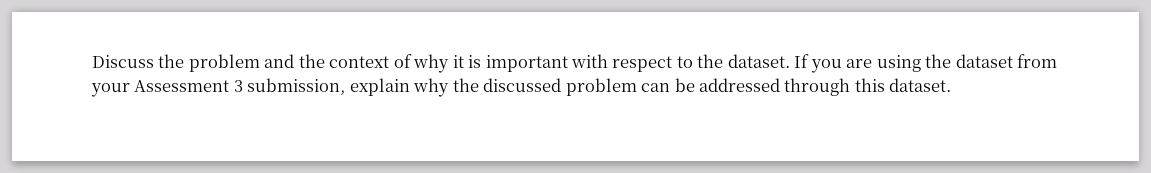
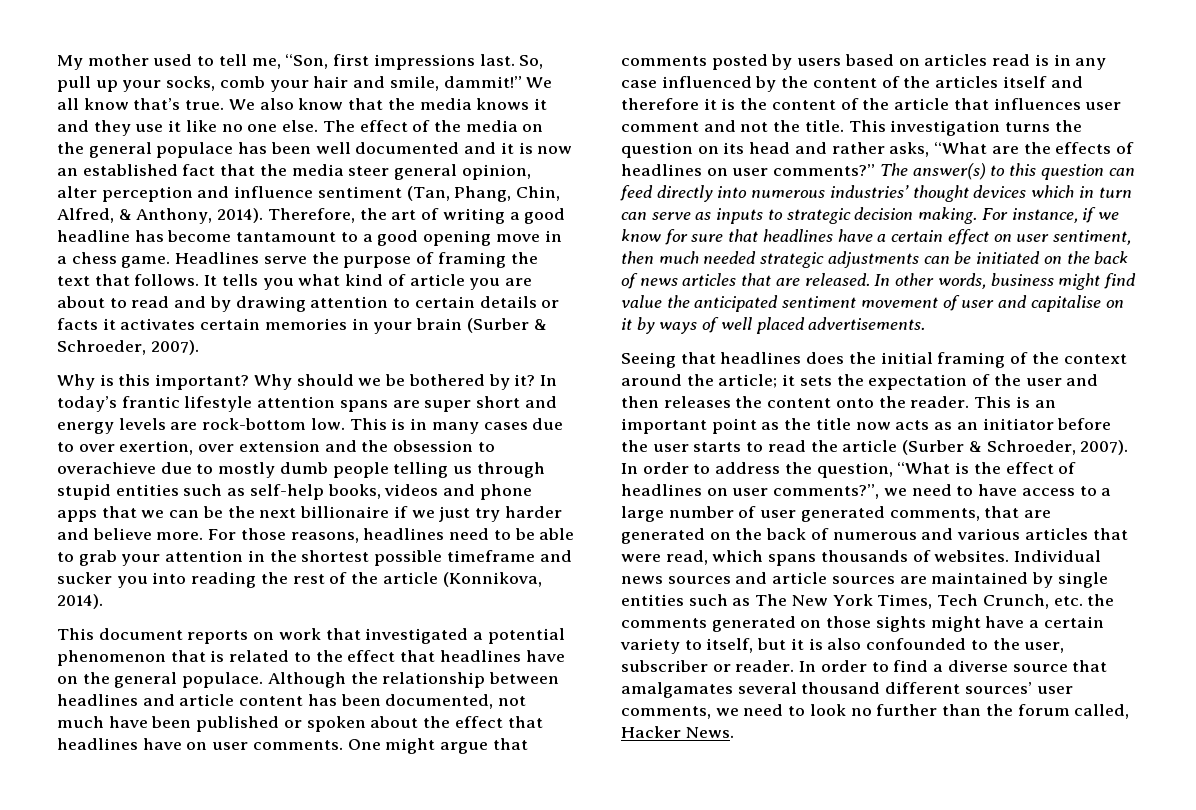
- Discuss the problem and the context of why it is important with respect to the dataset. If you are using the dataset from your Assessment 3 submission, explain why the discussed problem can be addressed through this dataset.
+ My mother used to tell me, “Son, first impressions last. So, pull up your socks, comb your hair and smile, dammit!” We all know that’s true. We also know that the media knows it and they use it like no one else. The effect of the media on the general populace has been well documented and it is now an established fact that the media steer general opinion, alter perception and influence sentiment (Tan, Phang, Chin, Alfred, & Anthony, 2014). Therefore, the art of writing a good headline has become tantamount to a good opening move in a chess game. Headlines serve the purpose of framing the text that follows. It tells you what kind of article you are about to read and by drawing attention to certain details or facts it activates certain memories in your brain (Surber & Schroeder, 2007).
+ Why is this important? Why should we be bothered by it? In today’s frantic lifestyle attention spans are super short and energy levels are rock-bottom low. This is in many cases due to over exertion, over extension and the obsession to overachieve due to mostly dumb people telling us through stupid entities such as self-help books, videos and phone apps that we can be the next billionaire if we just try harder and believe more. For those reasons, headlines need to be able to grab your attention in the shortest possible timeframe and sucker you into reading the rest of the article (Konnikova, 2014).
+ This document reports on work that investigated a potential phenomenon that is related to the effect that headlines have on the general populace. Although the relationship between headlines and article content has been documented, not much have been published or spoken about the effect that headlines have on user comments. One might argue that comments posted by users based on articles read is in any case influenced by the content of the articles itself and therefore it is the content of the article that influences user comment and not the title. This investigation turns the question on its head and rather asks, “What are the effects of headlines on user comments?” The answer(s) to this question can feed directly into numerous industries’ thought devices which in turn can serve as inputs to strategic decision making. For instance, if we know for sure that headlines have a certain effect on user sentiment, then much needed strategic adjustments can be initiated on the back of news articles that are released. In other words, business might find value the anticipated sentiment movement of user and capitalise on it by ways of well placed advertisements.
+ Seeing that headlines does the initial framing of the context around the article; it sets the expectation of the user and then releases the content onto the reader. This is an important point as the title now acts as an initiator before the user starts to read the article (Surber & Schroeder, 2007). In order to address the question, “What is the effect of headlines on user comments?”, we need to have access to a large number of user generated comments, that are generated on the back of numerous and various articles that were read, which spans thousands of websites. Individual news sources and article sources are maintained by single entities such as The New York Times, Tech Crunch, etc. the comments generated on those sights might have a certain variety to itself, but it is also confounded to the user, subscriber or reader. In order to find a diverse source that amalgamates several thousand different sources’ user comments, we need to look no further than the forum called, Hacker News.

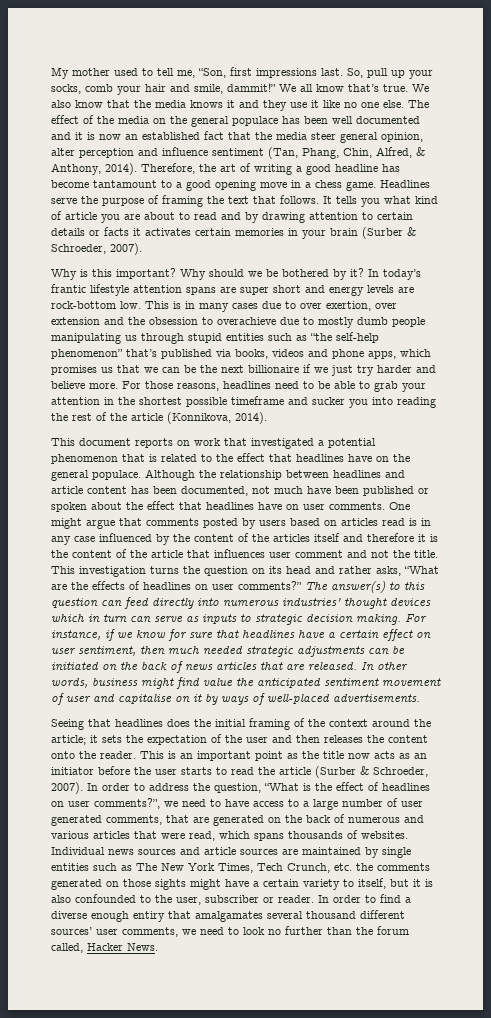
- This is in many cases due to over exertion, over extension and the obsession to overachieve due to mostly dumb people telling us through stupid entities such as self-help books, videos and phone apps that we can be the next billionaire if we just try harder and believe more.
+ This is in many cases due to over exertion, over extension and the obsession to overachieve due to mostly dumb people manipulating us through stupid entities such as “the self-help phenomenon” that’s published via books, videos and phone apps, which promises us that we can be the next billionaire if we just try harder and believe more.
- In other words, business might find value the anticipated sentiment movement of user and capitalise on it by ways of well placed advertisements.
+ In other words, business might find value the anticipated sentiment movement of user and capitalise on it by ways of well-placed advertisements.
- In order to find a diverse source that amalgamates several thousand different sources’ user comments, we need to look no further than the forum called, Hacker News.
+ In order to find a diverse enough entiry that amalgamates several thousand different sources’ user comments, we need to look no further than the forum called, Hacker News.

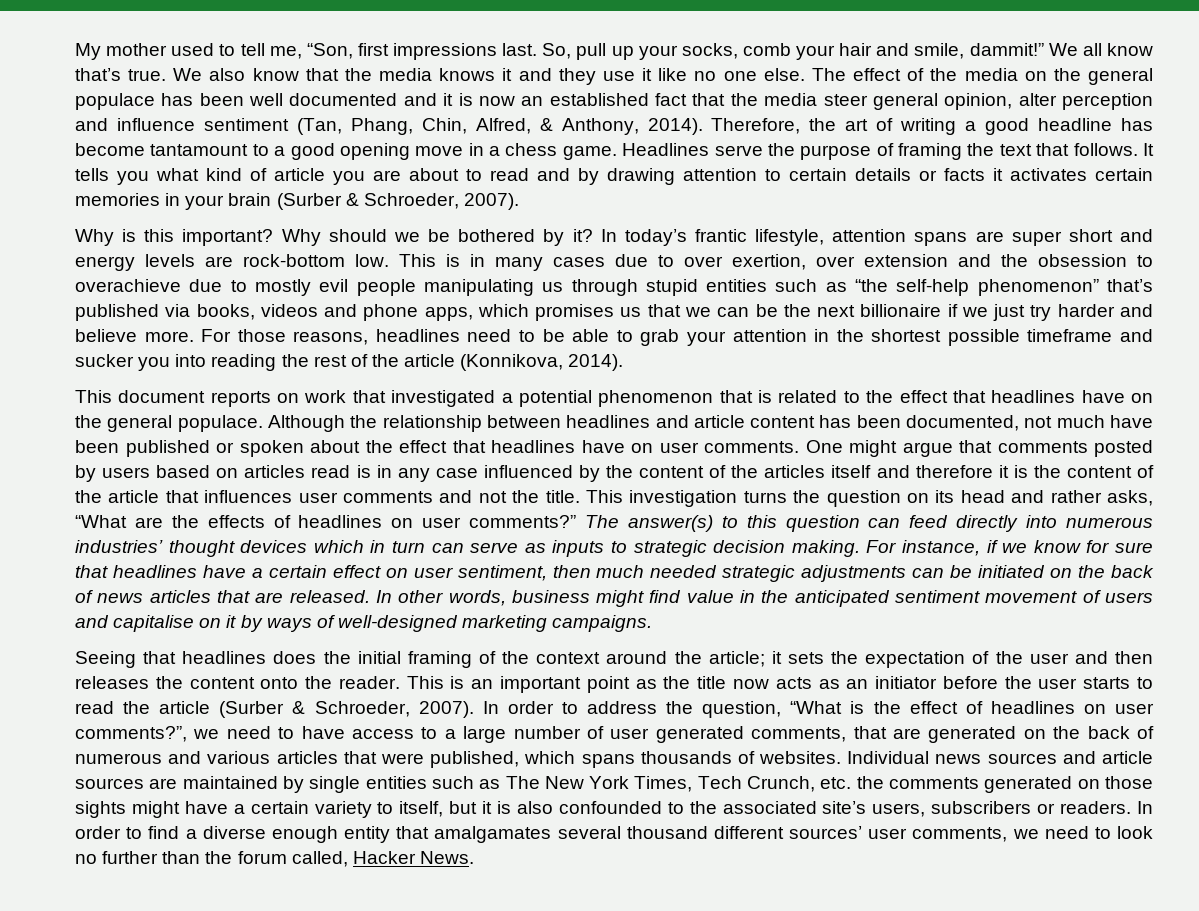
- In today’s frantic lifestyle attention spans are super short and energy levels are rock-bottom low.
+ In today’s frantic lifestyle, attention spans are super short and energy levels are rock-bottom low.
- This is in many cases due to over exertion, over extension and the obsession to overachieve due to mostly dumb people manipulating us through stupid entities such as “the self-help phenomenon” that’s published via books, videos and phone apps, which promises us that we can be the next billionaire if we just try harder and believe more.
+ This is in many cases due to over exertion, over extension and the obsession to overachieve due to mostly evil people manipulating us through stupid entities such as “the self-help phenomenon” that’s published via books, videos and phone apps, which promises us that we can be the next billionaire if we just try harder and believe more.
- One might argue that comments posted by users based on articles read is in any case influenced by the content of the articles itself and therefore it is the content of the article that influences user comment and not the title.
+ One might argue that comments posted by users based on articles read is in any case influenced by the content of the articles itself and therefore it is the content of the article that influences user comments and not the title.
- In other words, business might find value the anticipated sentiment movement of user and capitalise on it by ways of well-placed advertisements.
+ In other words, business might find value in the anticipated sentiment movement of users and capitalise on it by ways of well-designed marketing campaigns.
- In order to address the question, “What is the effect of headlines on user comments?”, we need to have access to a large number of user generated comments, that are generated on the back of numerous and various articles that were read, which spans thousands of websites.
+ In order to address the question, “What is the effect of headlines on user comments?”, we need to have access to a large number of user generated comments, that are generated on the back of numerous and various articles that were published, which spans thousands of websites.
- Individual news sources and article sources are maintained by single entities such as The New York Times, Tech Crunch, etc. the comments generated on those sights might have a certain variety to itself, but it is also confounded to the user, subscriber or reader.
+ Individual news sources and article sources are maintained by single entities such as The New York Times, Tech Crunch, etc. the comments generated on those sights might have a certain variety to itself, but it is also confounded to the associated site’s users, subscribers or readers.
- In order to find a diverse enough entiry that amalgamates several thousand different sources’ user comments, we need to look no further than the forum called, Hacker News.
+ In order to find a diverse enough entity that amalgamates several thousand different sources’ user comments, we need to look no further than the forum called, Hacker News.

